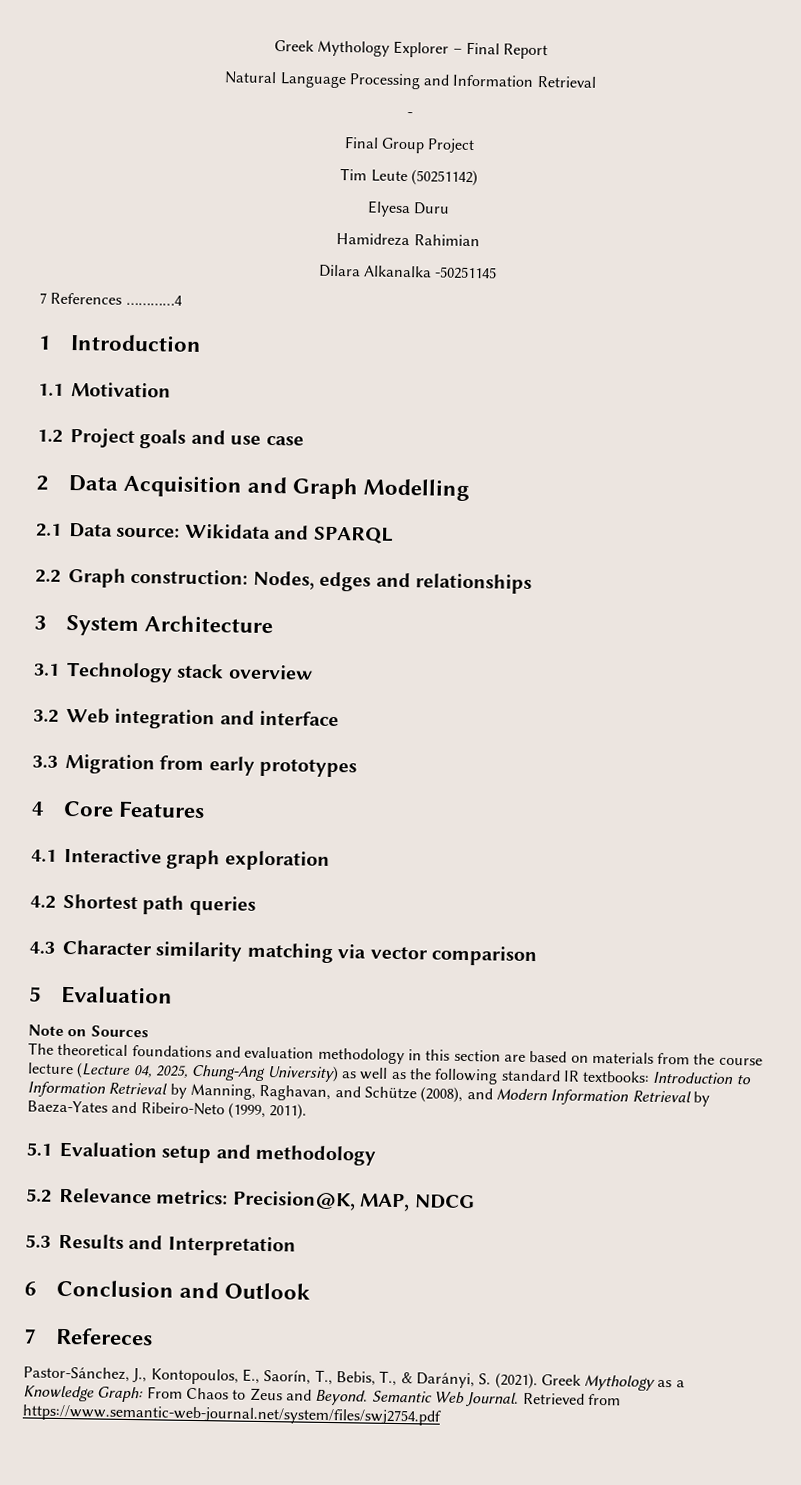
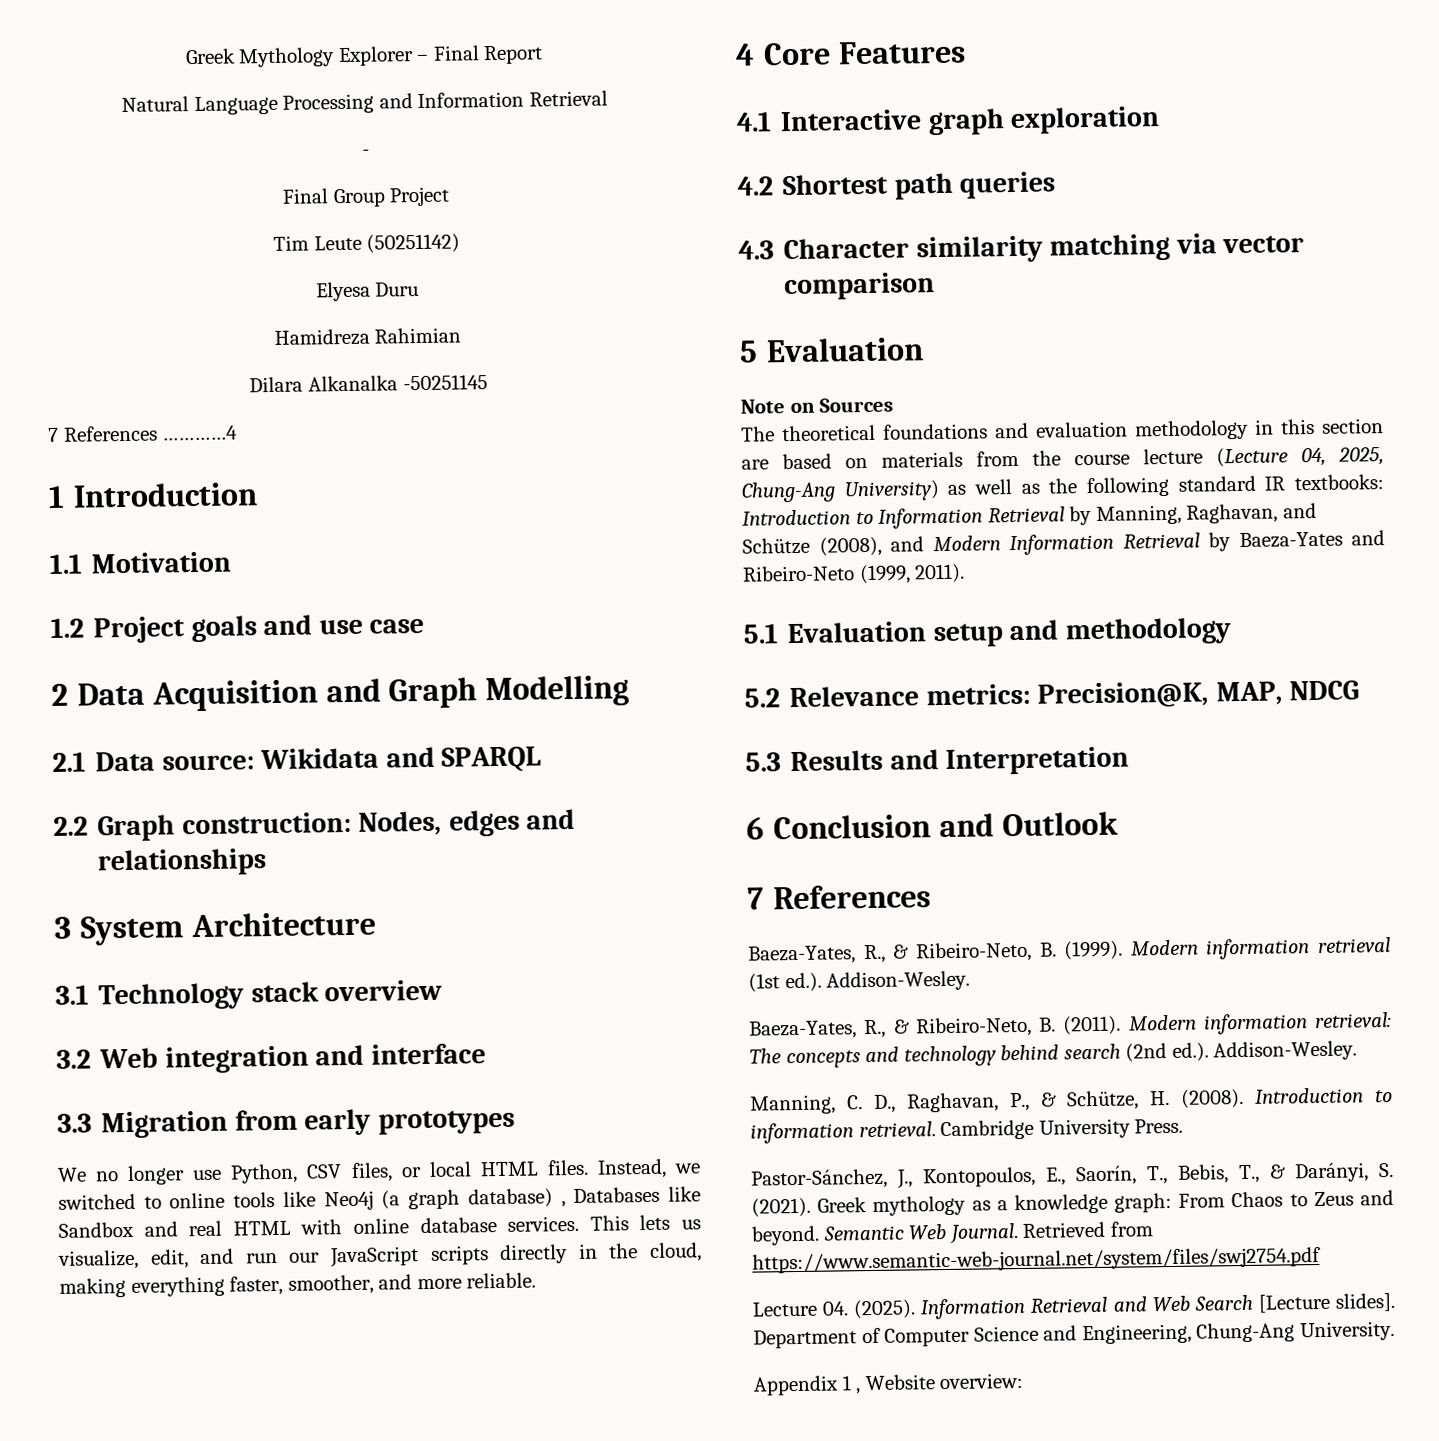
+ We no longer use Python, CSV files, or local HTML files. Instead, we switched to online tools like Neo4j (a graph database) , Databases like Sandbox and real HTML with online database services. This lets us visualize, edit, and run our JavaScript scripts directly in the cloud, making everything faster, smoother, and more reliable.
  6 Conclusion and Outlook
- 7 Refereces
+ 7 References
+ Baeza-Yates, R., & Ribeiro-Neto, B. (1999). Modern information retrieval (1st ed.). Addison-Wesley.
+ Baeza-Yates, R., & Ribeiro-Neto, B. (2011). Modern information retrieval: The concepts and technology behind search (2nd ed.). Addison-Wesley.
+ Manning, C. D., Raghavan, P., & Schütze, H. (2008). Introduction to information retrieval. Cambridge University Press.
- Greek Mythology as a Knowledge Graph: From Chaos to Zeus and Beyond.
+ Greek mythology as a knowledge graph: From Chaos to Zeus and beyond.
+ Lecture 04. (2025). Information Retrieval and Web Search [Lecture slides]. Department of Computer Science and Engineering, Chung-Ang University.
+ Appendix 1 , Website overview:

